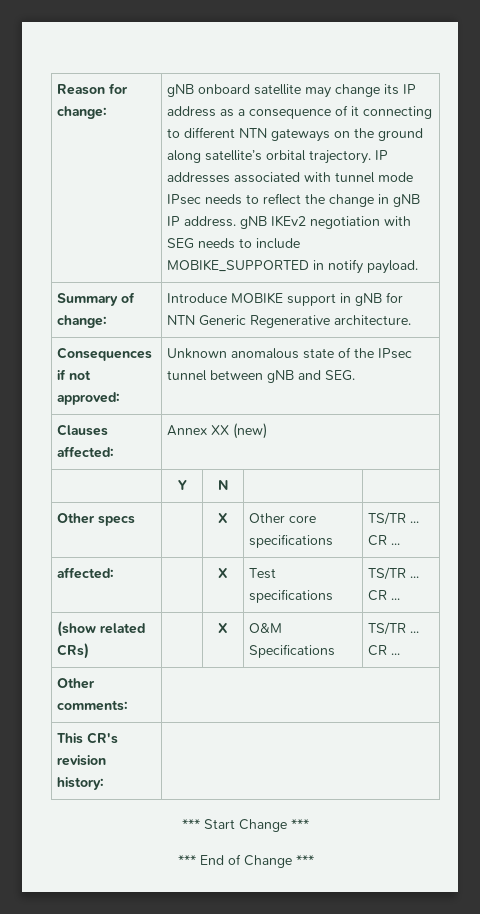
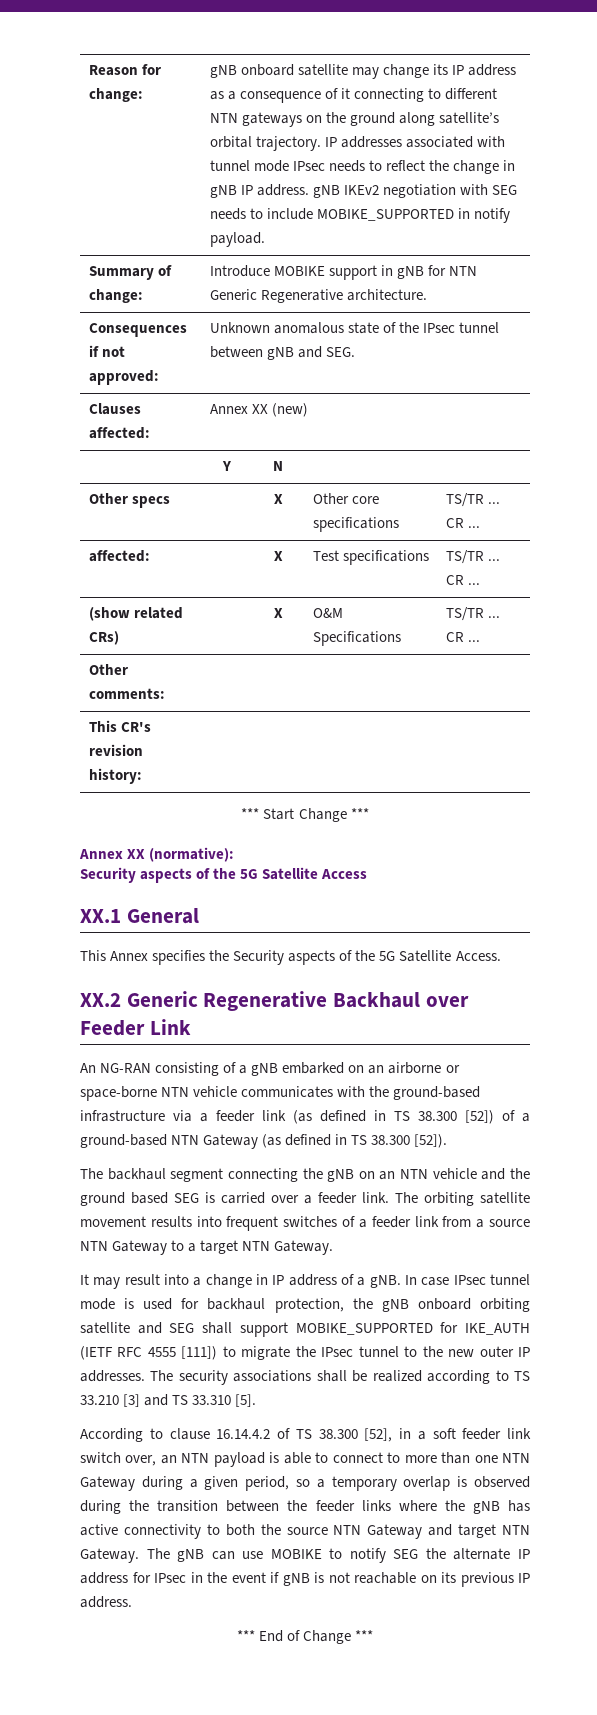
+ Annex XX (normative):
+ Security aspects of the 5G Satellite Access
+ XX.1 General
+ This Annex specifies the Security aspects of the 5G Satellite Access.
+ XX.2 Generic Regenerative Backhaul over Feeder Link
+ An NG-RAN consisting of a gNB embarked on an airborne or space-borne NTN vehicle communicates with the ground-based infrastructure via a feeder link (as defined in TS 38.300 [52]) of a ground-based NTN Gateway (as defined in TS 38.300 [52]).
+ The backhaul segment connecting the gNB on an NTN vehicle and the ground based SEG is carried over a feeder link. The orbiting satellite movement results into frequent switches of a feeder link from a source NTN Gateway to a target NTN Gateway.
+ It may result into a change in IP address of a gNB. In case IPsec tunnel mode is used for backhaul protection, the gNB onboard orbiting satellite and SEG shall support MOBIKE_SUPPORTED for IKE_AUTH (IETF RFC 4555 [111]) to migrate the IPsec tunnel to the new outer IP addresses. The security associations shall be realized according to TS 33.210 [3] and TS 33.310 [5].
+ According to clause 16.14.4.2 of TS 38.300 [52], in a soft feeder link switch over, an NTN payload is able to connect to more than one NTN Gateway during a given period, so a temporary overlap is observed during the transition between the feeder links where the gNB has active connectivity to both the source NTN Gateway and target NTN Gateway. The gNB can use MOBIKE to notify SEG the alternate IP address for IPsec in the event if gNB is not reachable on its previous IP address.

